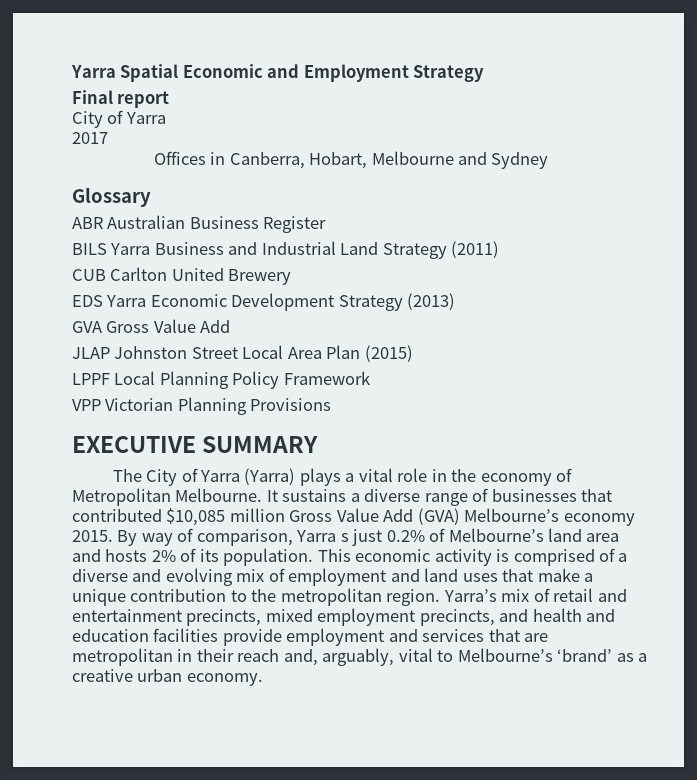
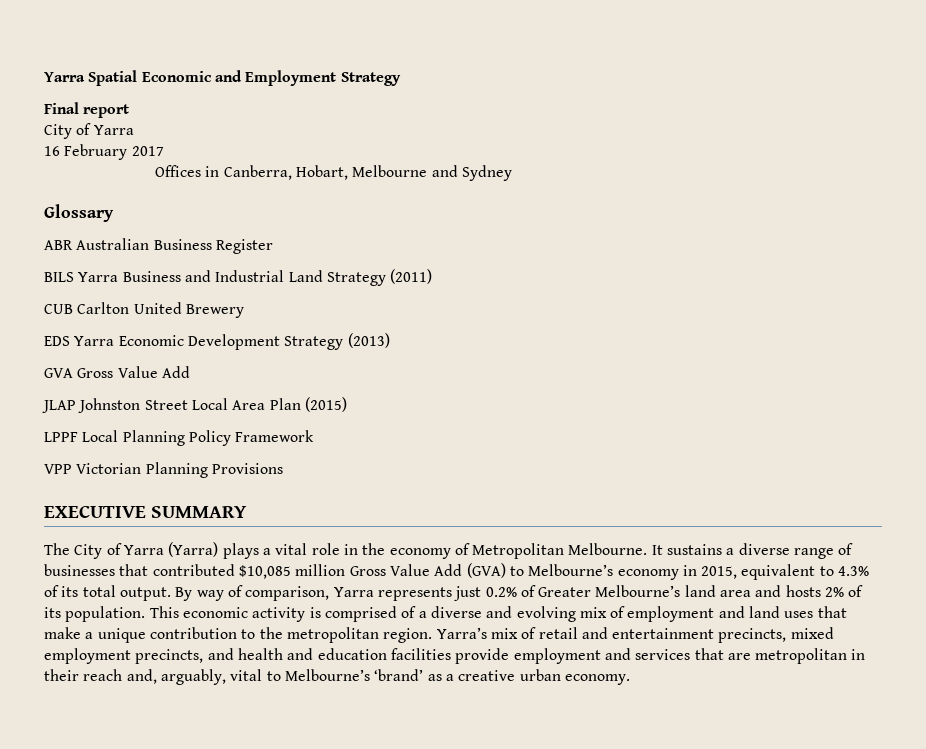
- 2017
+ 16 February 2017
- It sustains a diverse range of businesses that contributed $10,085 million Gross Value Add (GVA) Melbourne’s economy 2015.
+ It sustains a diverse range of businesses that contributed $10,085 million Gross Value Add (GVA) to Melbourne’s economy in 2015, equivalent to 4.3% of its total output.
- By way of comparison, Yarra s just 0.2% of Melbourne’s land area and hosts 2% of its population.
+ By way of comparison, Yarra represents just 0.2% of Greater Melbourne’s land area and hosts 2% of its population.

